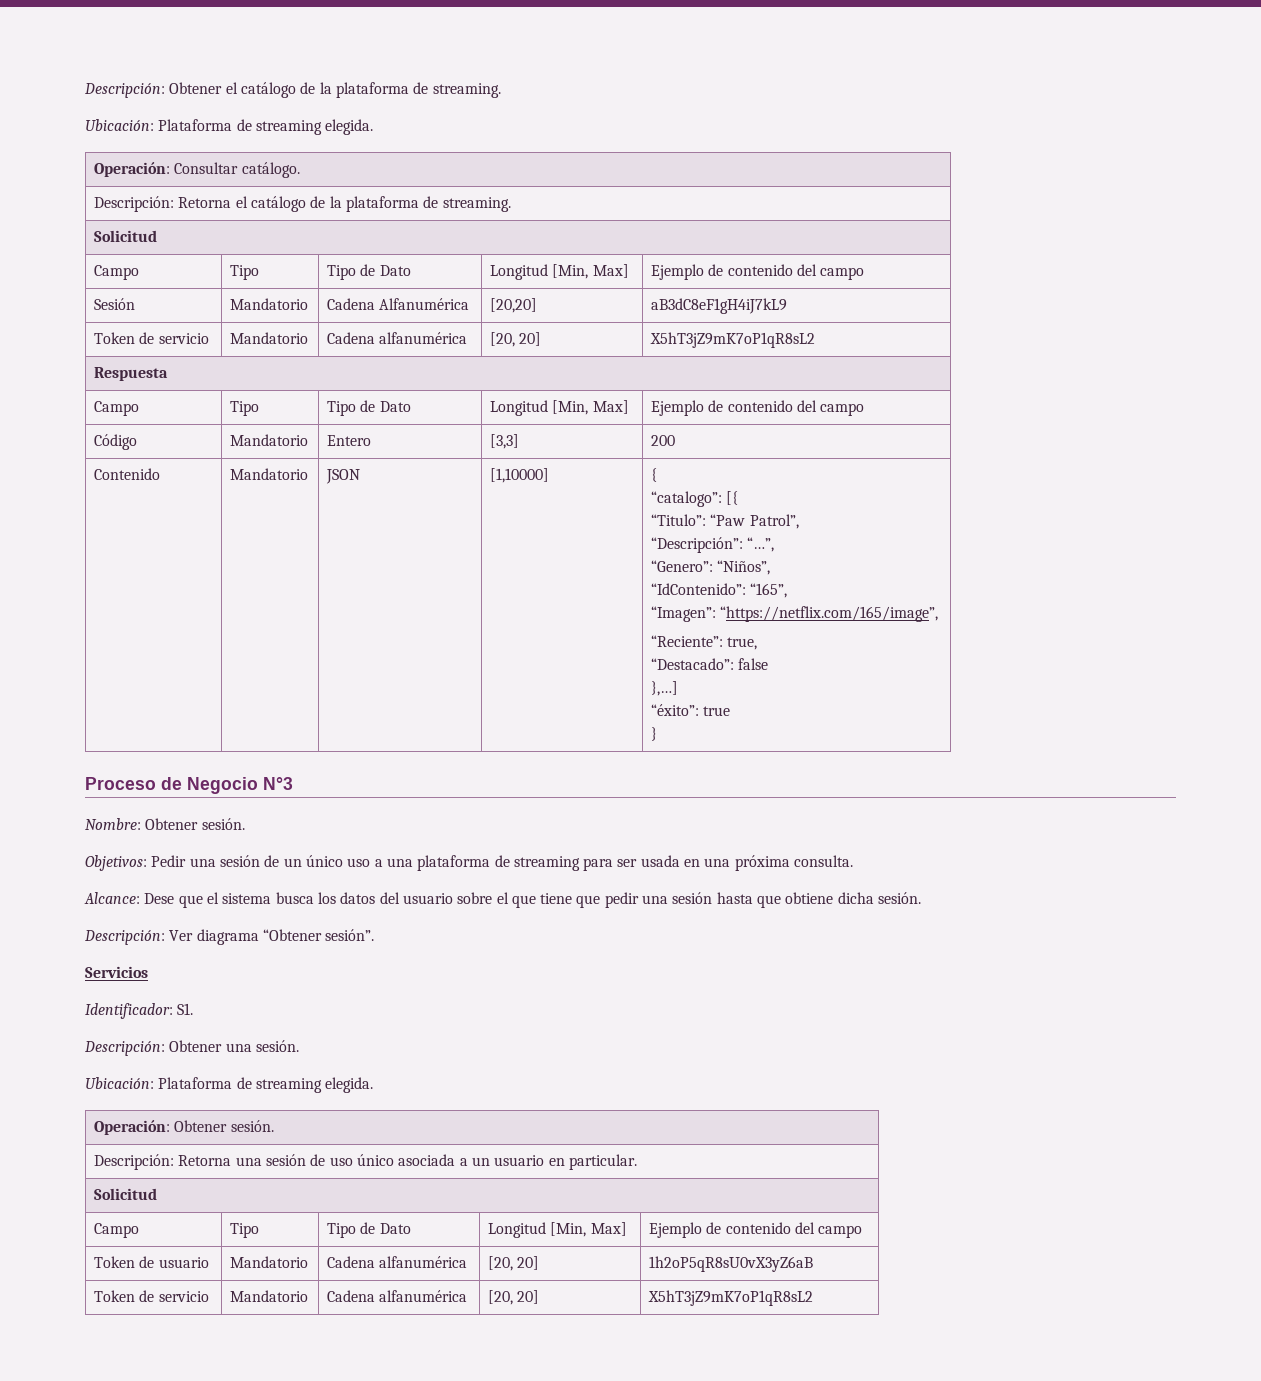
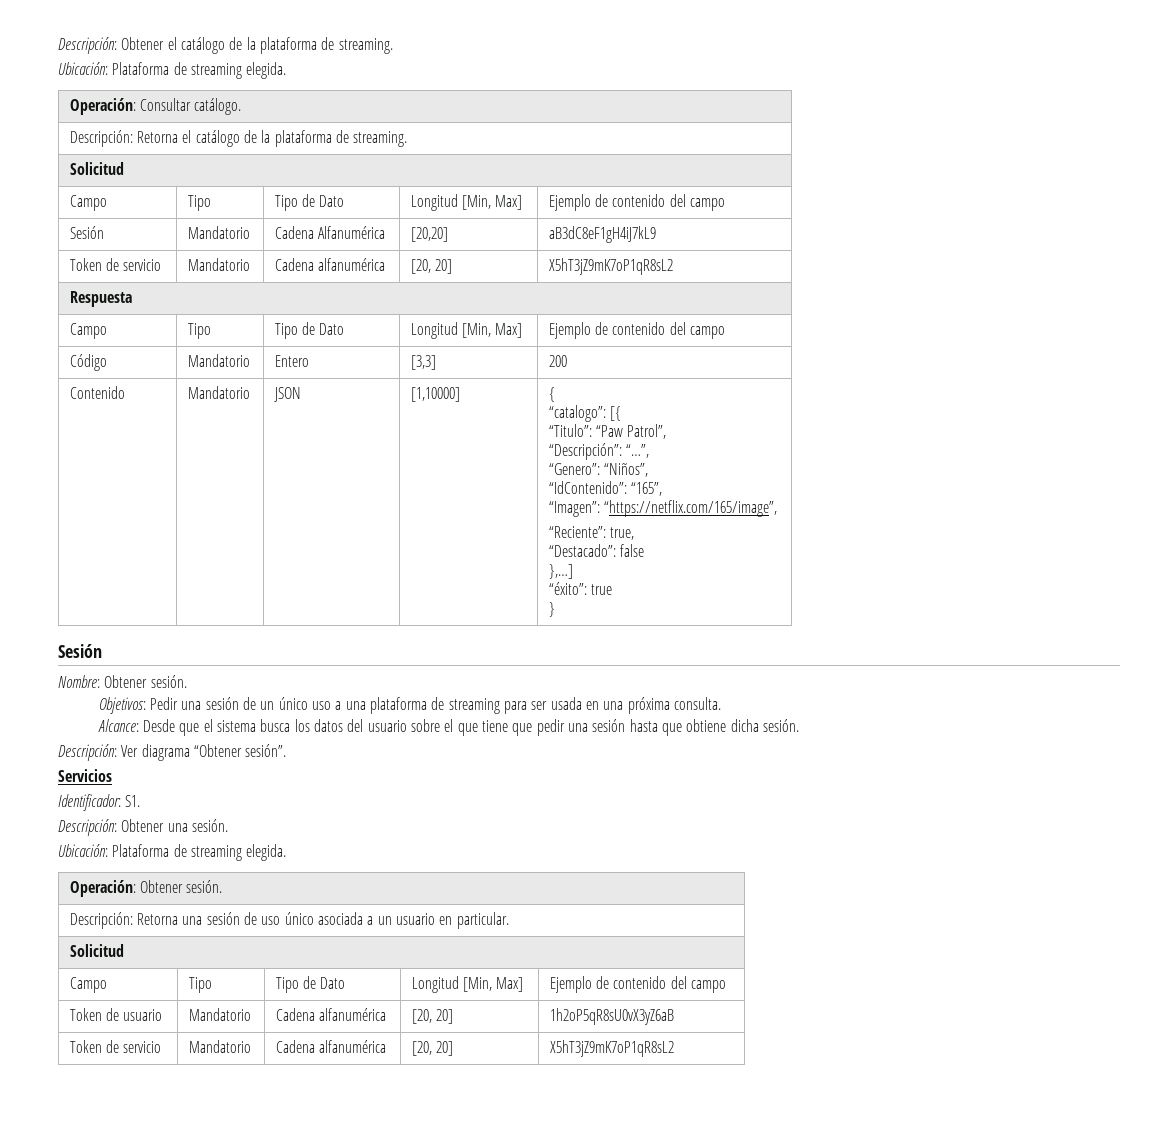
  Contenido | Mandatorio | JSON | [1,10000] | {
  “catalogo”: [{
  “Titulo”: “Paw Patrol”,
  “Descripción”: “…”,
  “Genero”: “Niños”,
  “IdContenido”: “165”,
  “Imagen”: “https://netflix.com/165/image”,
  “Reciente”: true,
  “Destacado”: false
  },…]
  “éxito”: true
  }
- Proceso de Negocio N°3
+ Sesión
- Alcance: Dese que el sistema busca los datos del usuario sobre el que tiene que pedir una sesión hasta que obtiene dicha sesión.
+ Alcance: Desde que el sistema busca los datos del usuario sobre el que tiene que pedir una sesión hasta que obtiene dicha sesión.

